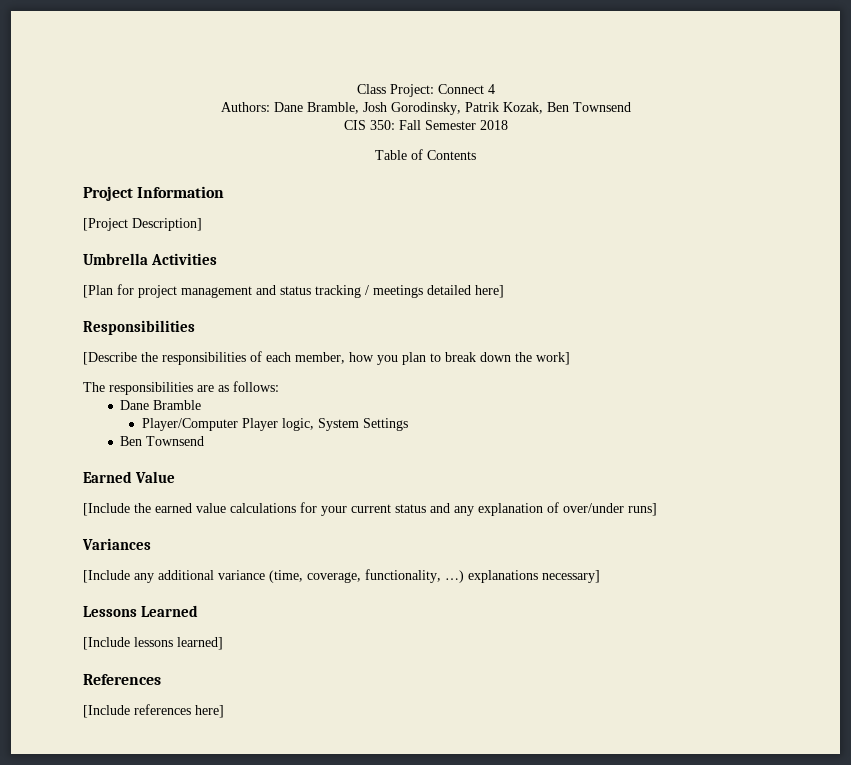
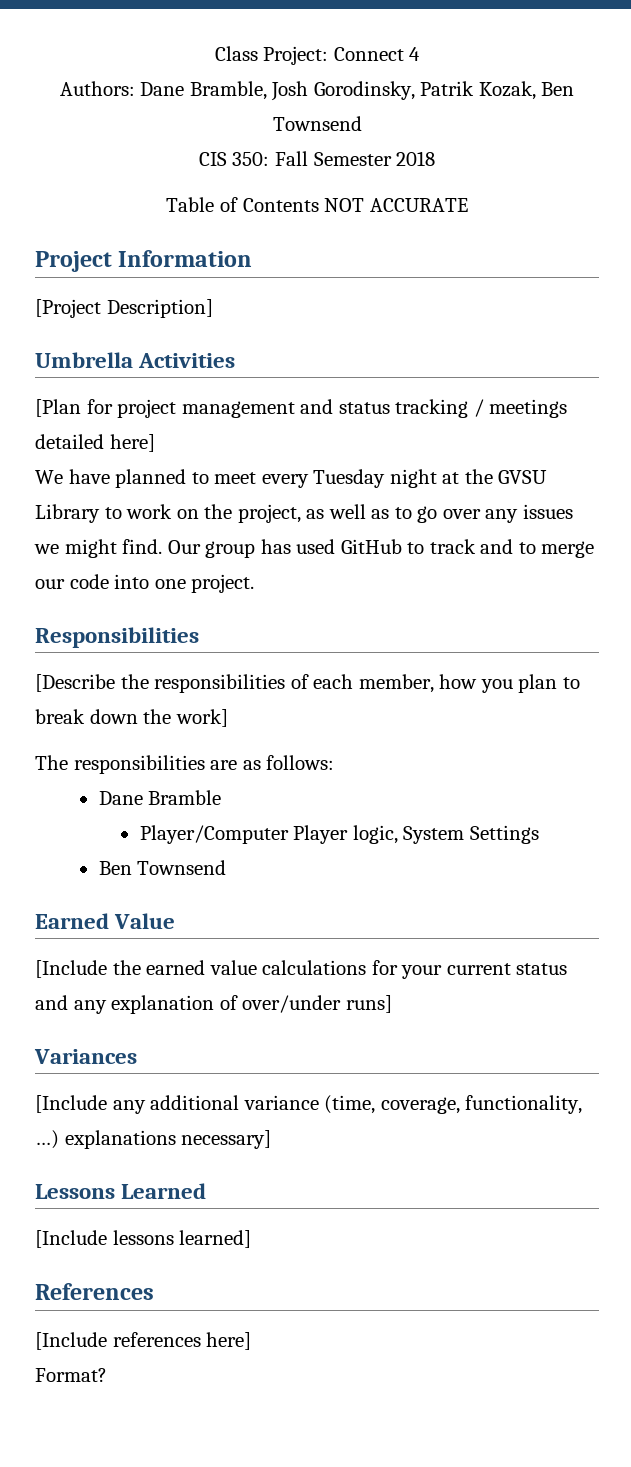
- Table of Contents
+ Table of Contents NOT ACCURATE
+ We have planned to meet every Tuesday night at the GVSU Library to work on the project, as well as to go over any issues we might find. Our group has used GitHub to track and to merge our code into one project.
+ Format?

